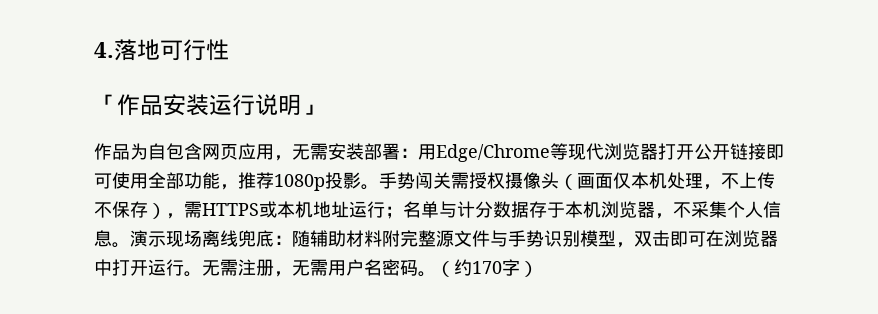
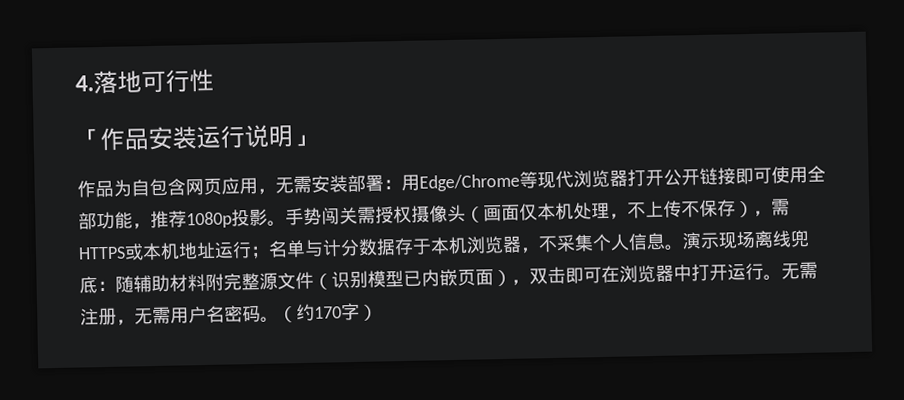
- 演示现场离线兜底：随辅助材料附完整源文件与手势识别模型，双击即可在浏览器中打开运行。
+ 演示现场离线兜底：随辅助材料附完整源文件（识别模型已内嵌页面），双击即可在浏览器中打开运行。

